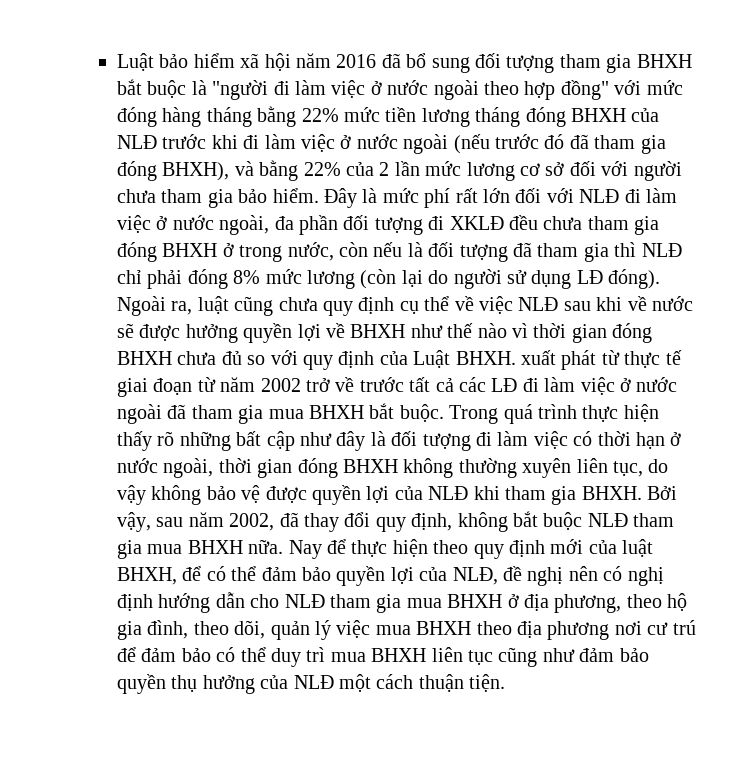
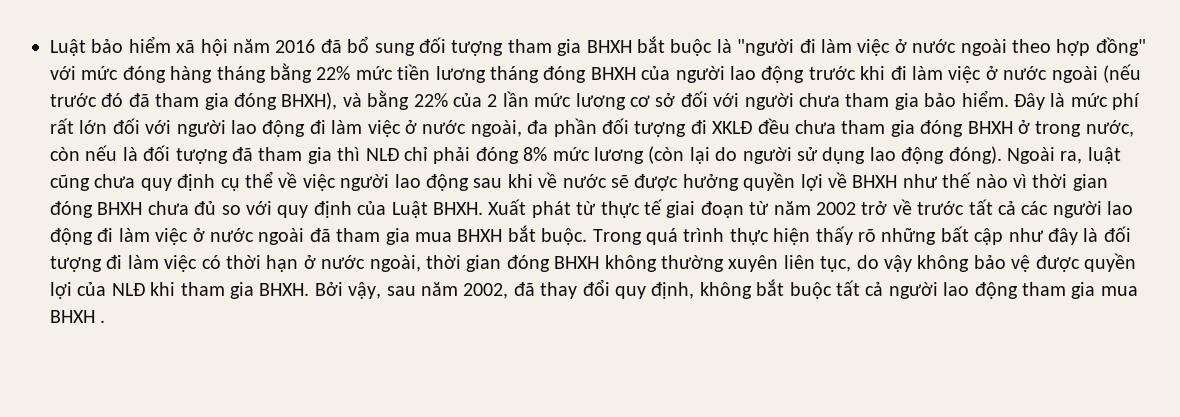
- Luật bảo hiểm xã hội năm 2016 đã bổ sung đối tượng tham gia BHXH bắt buộc là "người đi làm việc ở nước ngoài theo hợp đồng" với mức đóng hàng tháng bằng 22% mức tiền lương tháng đóng BHXH của NLĐ trước khi đi làm việc ở nước ngoài (nếu trước đó đã tham gia đóng BHXH), và bằng 22% của 2 lần mức lương cơ sở đối với người chưa tham gia bảo hiểm.
+ Luật bảo hiểm xã hội năm 2016 đã bổ sung đối tượng tham gia BHXH bắt buộc là "người đi làm việc ở nước ngoài theo hợp đồng" với mức đóng hàng tháng bằng 22% mức tiền lương tháng đóng BHXH của người lao động trước khi đi làm việc ở nước ngoài (nếu trước đó đã tham gia đóng BHXH), và bằng 22% của 2 lần mức lương cơ sở đối với người chưa tham gia bảo hiểm.
- Đây là mức phí rất lớn đối với NLĐ đi làm việc ở nước ngoài, đa phần đối tượng đi XKLĐ đều chưa tham gia đóng BHXH ở trong nước, còn nếu là đối tượng đã tham gia thì NLĐ chỉ phải đóng 8% mức lương (còn lại do người sử dụng LĐ đóng).
+ Đây là mức phí rất lớn đối với người lao động đi làm việc ở nước ngoài, đa phần đối tượng đi XKLĐ đều chưa tham gia đóng BHXH ở trong nước, còn nếu là đối tượng đã tham gia thì NLĐ chỉ phải đóng 8% mức lương (còn lại do người sử dụng lao động đóng).
- Ngoài ra, luật cũng chưa quy định cụ thể về việc NLĐ sau khi về nước sẽ được hưởng quyền lợi về BHXH như thế nào vì thời gian đóng BHXH chưa đủ so với quy định của Luật BHXH. xuất phát từ thực tế giai đoạn từ năm 2002 trở về trước tất cả các LĐ đi làm việc ở nước ngoài đã tham gia mua BHXH bắt buộc.
+ Ngoài ra, luật cũng chưa quy định cụ thể về việc người lao động sau khi về nước sẽ được hưởng quyền lợi về BHXH như thế nào vì thời gian đóng BHXH chưa đủ so với quy định của Luật BHXH. Xuất phát từ thực tế giai đoạn từ năm 2002 trở về trước tất cả các người lao động đi làm việc ở nước ngoài đã tham gia mua BHXH bắt buộc.
- Bởi vậy, sau năm 2002, đã thay đổi quy định, không bắt buộc NLĐ tham gia mua BHXH nữa. Nay để thực hiện theo quy định mới của luật BHXH, để có thể đảm bảo quyền lợi của NLĐ, đề nghị nên có nghị định hướng dẫn cho NLĐ tham gia mua BHXH ở địa phương, theo hộ gia đình, theo dõi, quản lý việc mua BHXH theo địa phương nơi cư trú để đảm bảo có thể duy trì mua BHXH liên tục cũng như đảm bảo quyền thụ hưởng của NLĐ một cách thuận tiện.
+ Bởi vậy, sau năm 2002, đã thay đổi quy định, không bắt buộc tất cả người lao động tham gia mua BHXH .

